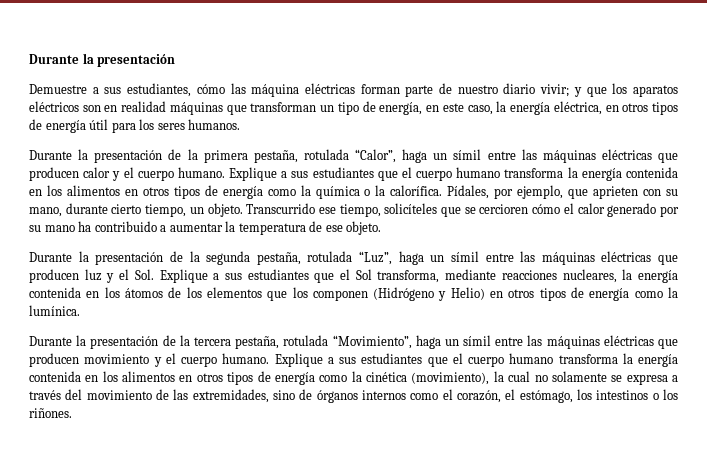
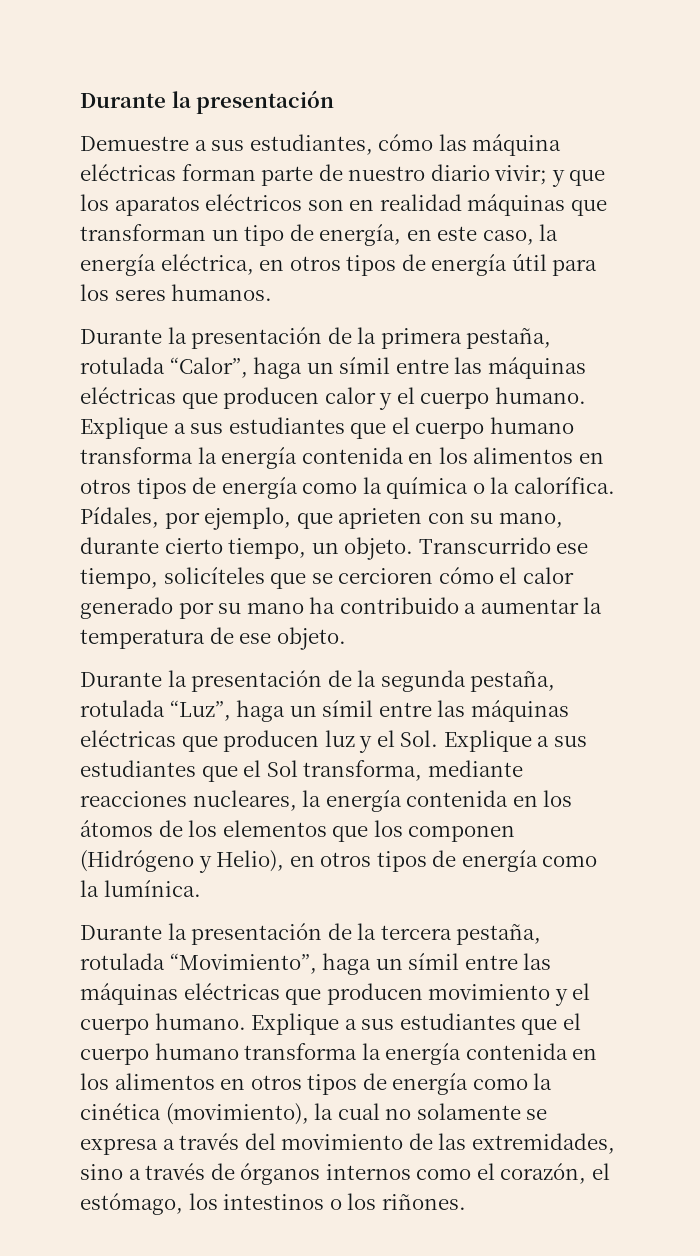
- Durante la presentación de la segunda pestaña, rotulada “Luz”, haga un símil entre las máquinas eléctricas que producen luz y el Sol. Explique a sus estudiantes que el Sol transforma, mediante reacciones nucleares, la energía contenida en los átomos de los elementos que los componen (Hidrógeno y Helio) en otros tipos de energía como la lumínica.
+ Durante la presentación de la segunda pestaña, rotulada “Luz”, haga un símil entre las máquinas eléctricas que producen luz y el Sol. Explique a sus estudiantes que el Sol transforma, mediante reacciones nucleares, la energía contenida en los átomos de los elementos que los componen (Hidrógeno y Helio), en otros tipos de energía como la lumínica.
- Explique a sus estudiantes que el cuerpo humano transforma la energía contenida en los alimentos en otros tipos de energía como la cinética (movimiento), la cual no solamente se expresa a través del movimiento de las extremidades, sino de órganos internos como el corazón, el estómago, los intestinos o los riñones.
+ Explique a sus estudiantes que el cuerpo humano transforma la energía contenida en los alimentos en otros tipos de energía como la cinética (movimiento), la cual no solamente se expresa a través del movimiento de las extremidades, sino a través de órganos internos como el corazón, el estómago, los intestinos o los riñones.

